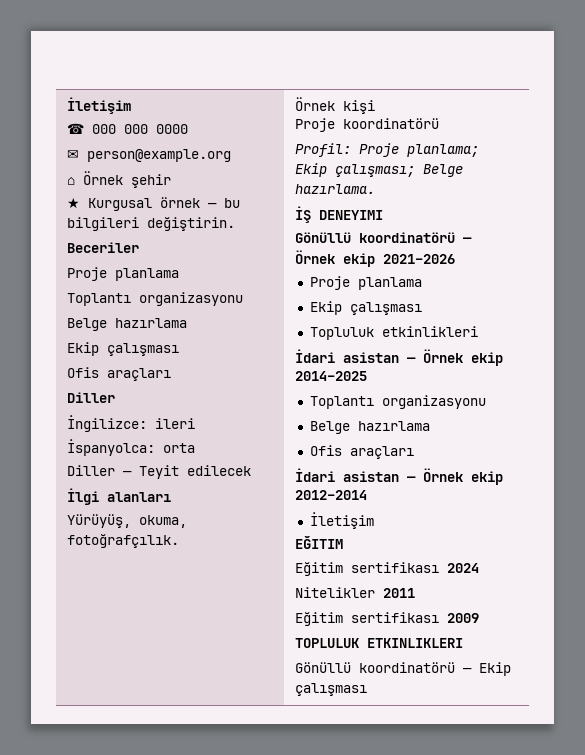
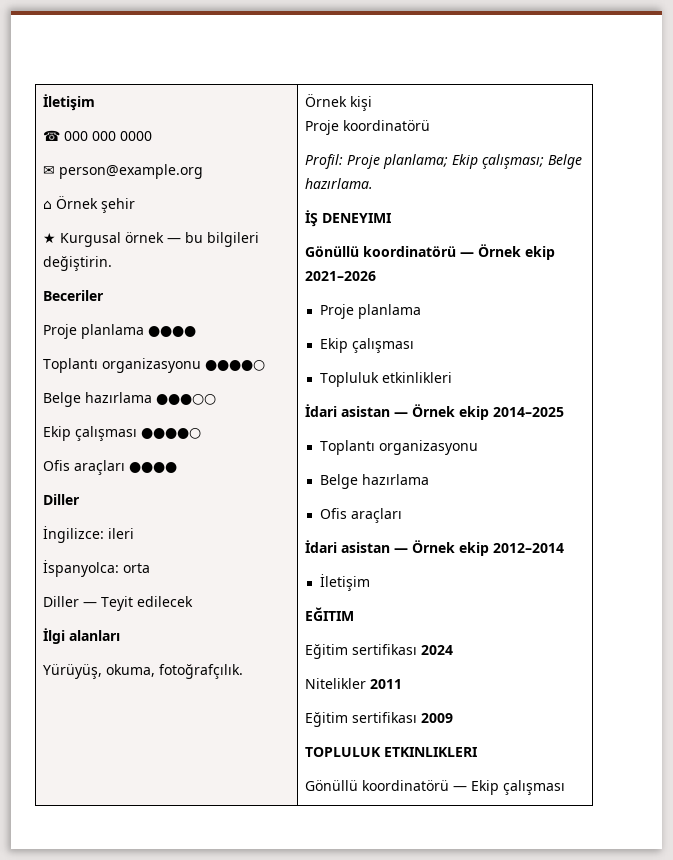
  Beceriler
- Proje planlama
- Toplantı organizasyonu
- Belge hazırlama
- Ekip çalışması
- Ofis araçları
+ Proje planlama ●●●●
+ Toplantı organizasyonu ●●●●○
+ Belge hazırlama ●●●○○
+ Ekip çalışması ●●●●○
+ Ofis araçları ●●●●

